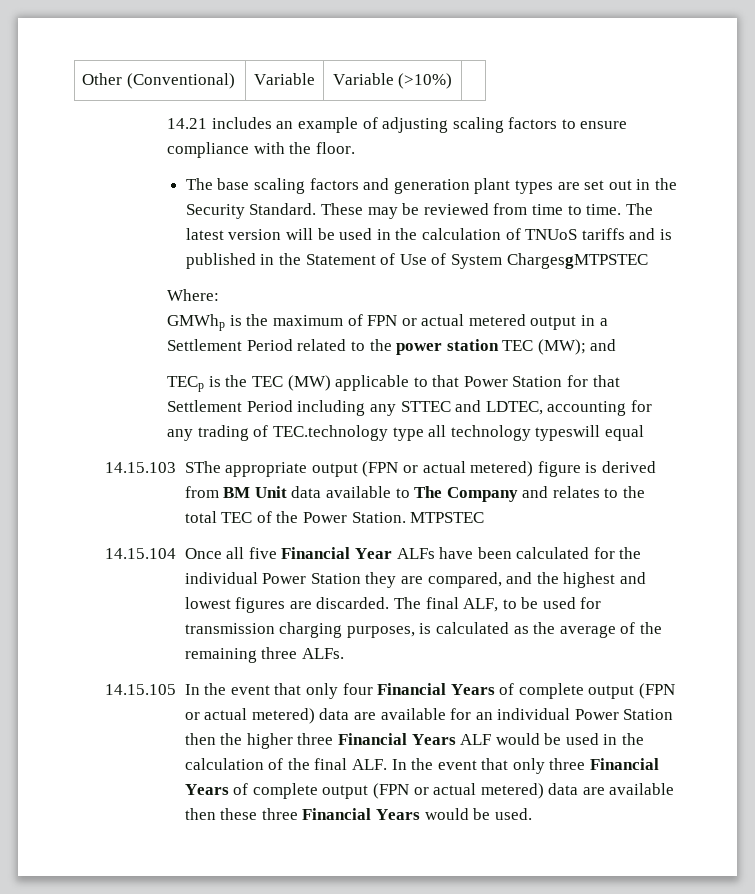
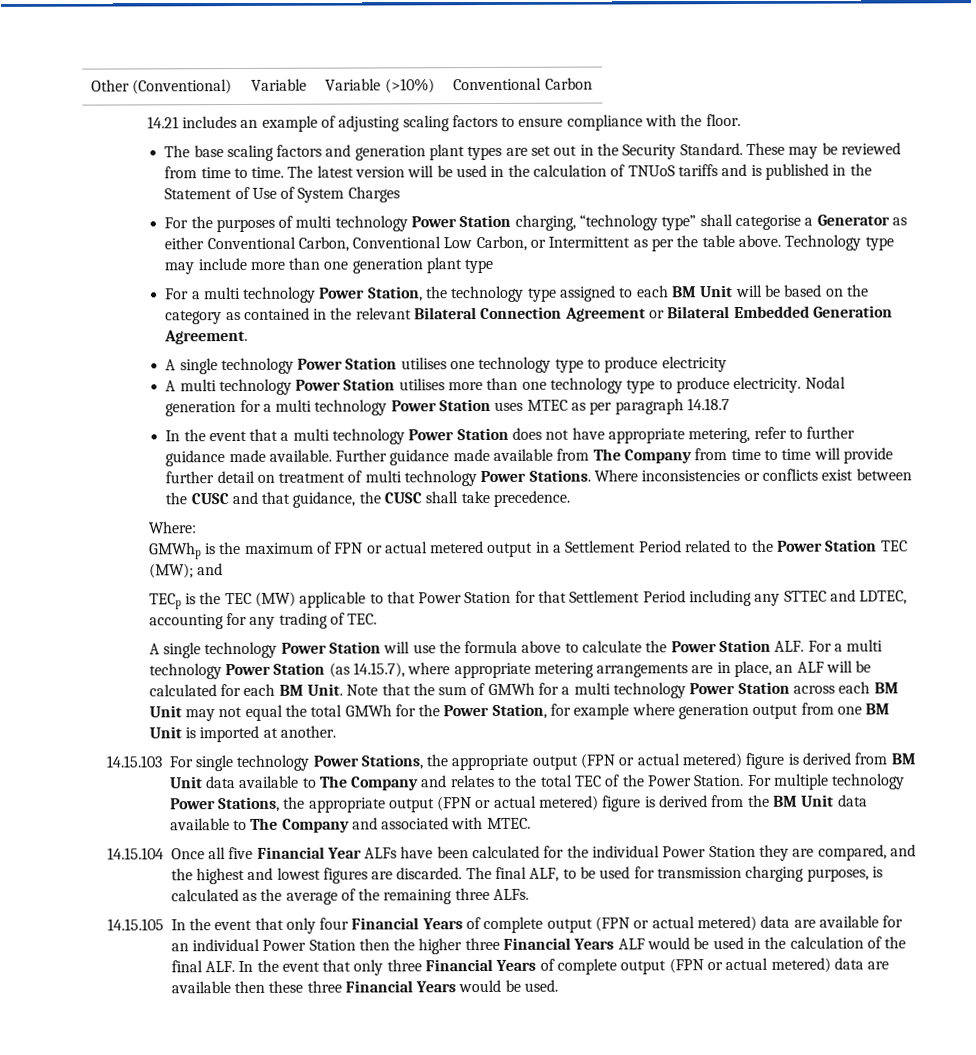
- Other (Conventional) | Variable | Variable (>10%) |
+ Other (Conventional) | Variable | Variable (>10%) | Conventional Carbon
- The latest version will be used in the calculation of TNUoS tariffs and is published in the Statement of Use of System ChargesgMTPSTEC
+ The latest version will be used in the calculation of TNUoS tariffs and is published in the Statement of Use of System Charges
+ For the purposes of multi technology Power Station charging, “technology type” shall categorise a Generator as either Conventional Carbon, Conventional Low Carbon, or Intermittent as per the table above. Technology type may include more than one generation plant type
+ For a multi technology Power Station, the technology type assigned to each BM Unit will be based on the category as contained in the relevant Bilateral Connection Agreement or Bilateral Embedded Generation Agreement.
+ A single technology Power Station utilises one technology type to produce electricity
+ A multi technology Power Station utilises more than one technology type to produce electricity. Nodal generation for a multi technology Power Station uses MTEC as per paragraph 14.18.7
+ In the event that a multi technology Power Station does not have appropriate metering, refer to further guidance made available. Further guidance made available from The Company from time to time will provide further detail on treatment of multi technology Power Stations. Where inconsistencies or conflicts exist between the CUSC and that guidance, the CUSC shall take precedence.
- GMWhp is the maximum of FPN or actual metered output in a Settlement Period related to the power station TEC (MW); and
+ GMWhp is the maximum of FPN or actual metered output in a Settlement Period related to the Power Station TEC (MW); and
- TECp is the TEC (MW) applicable to that Power Station for that Settlement Period including any STTEC and LDTEC, accounting for any trading of TEC.technology type all technology typeswill equal
- 14.15.103 SThe appropriate output (FPN or actual metered) figure is derived from BM Unit data available to The Company and relates to the total TEC of the Power Station.
+ TECp is the TEC (MW) applicable to that Power Station for that Settlement Period including any STTEC and LDTEC, accounting for any trading of TEC.
+ A single technology Power Station will use the formula above to calculate the Power Station ALF. For a multi technology Power Station (as 14.15.7), where appropriate metering arrangements are in place, an ALF will be calculated for each BM Unit. Note that the sum of GMWh for a multi technology Power Station across each BM Unit may not equal the total GMWh for the Power Station, for example where generation output from one BM Unit is imported at another.
+ 14.15.103 For single technology Power Stations, the appropriate output (FPN or actual metered) figure is derived from BM Unit data available to The Company and relates to the total TEC of the Power Station.
- MTPSTEC
+ For multiple technology Power Stations, the appropriate output (FPN or actual metered) figure is derived from the BM Unit data available to The Company and associated with MTEC.

